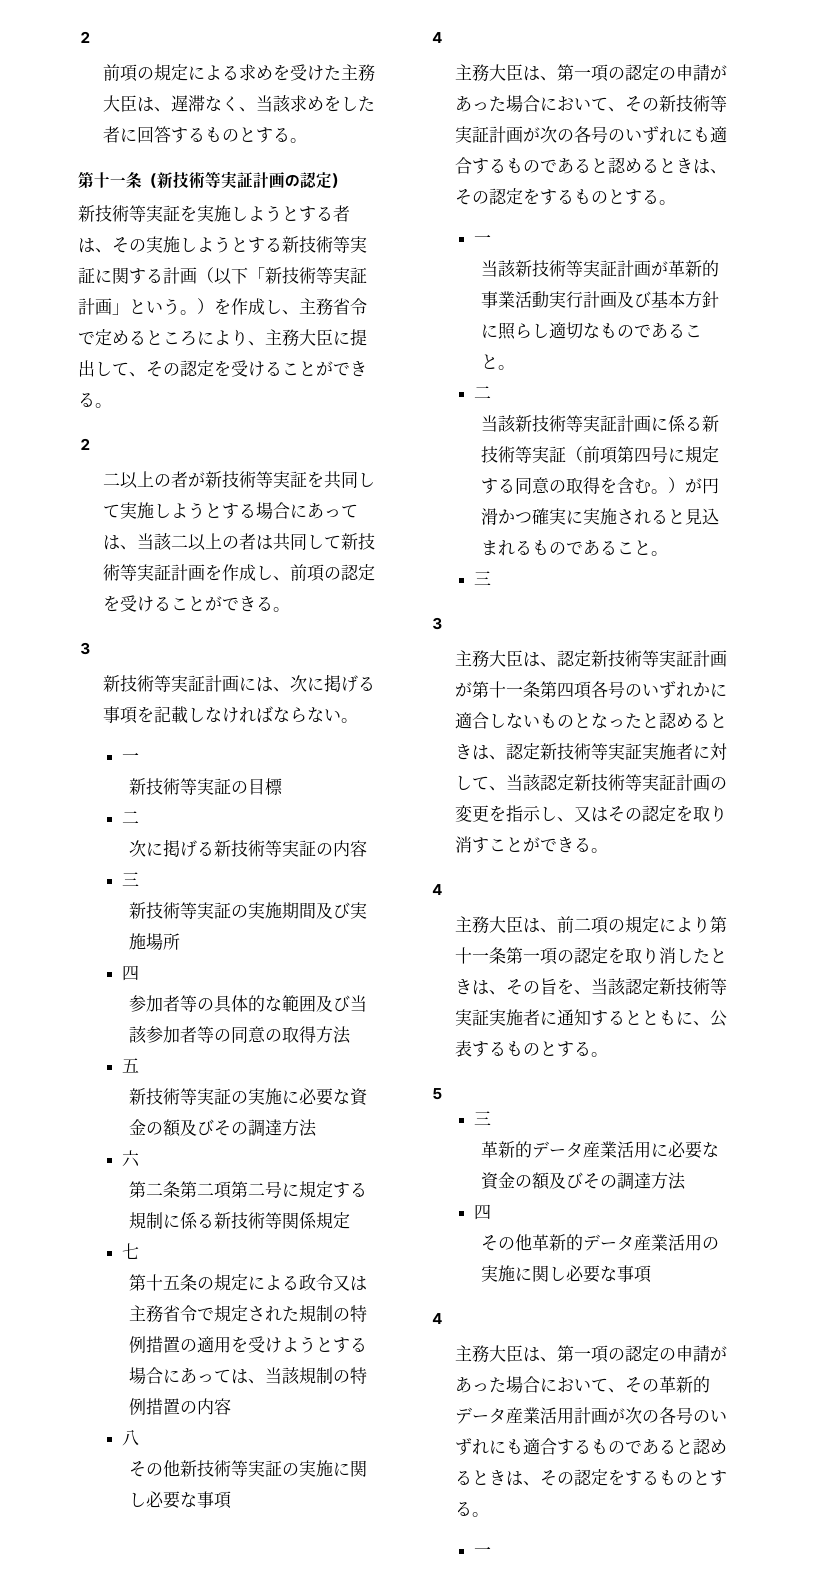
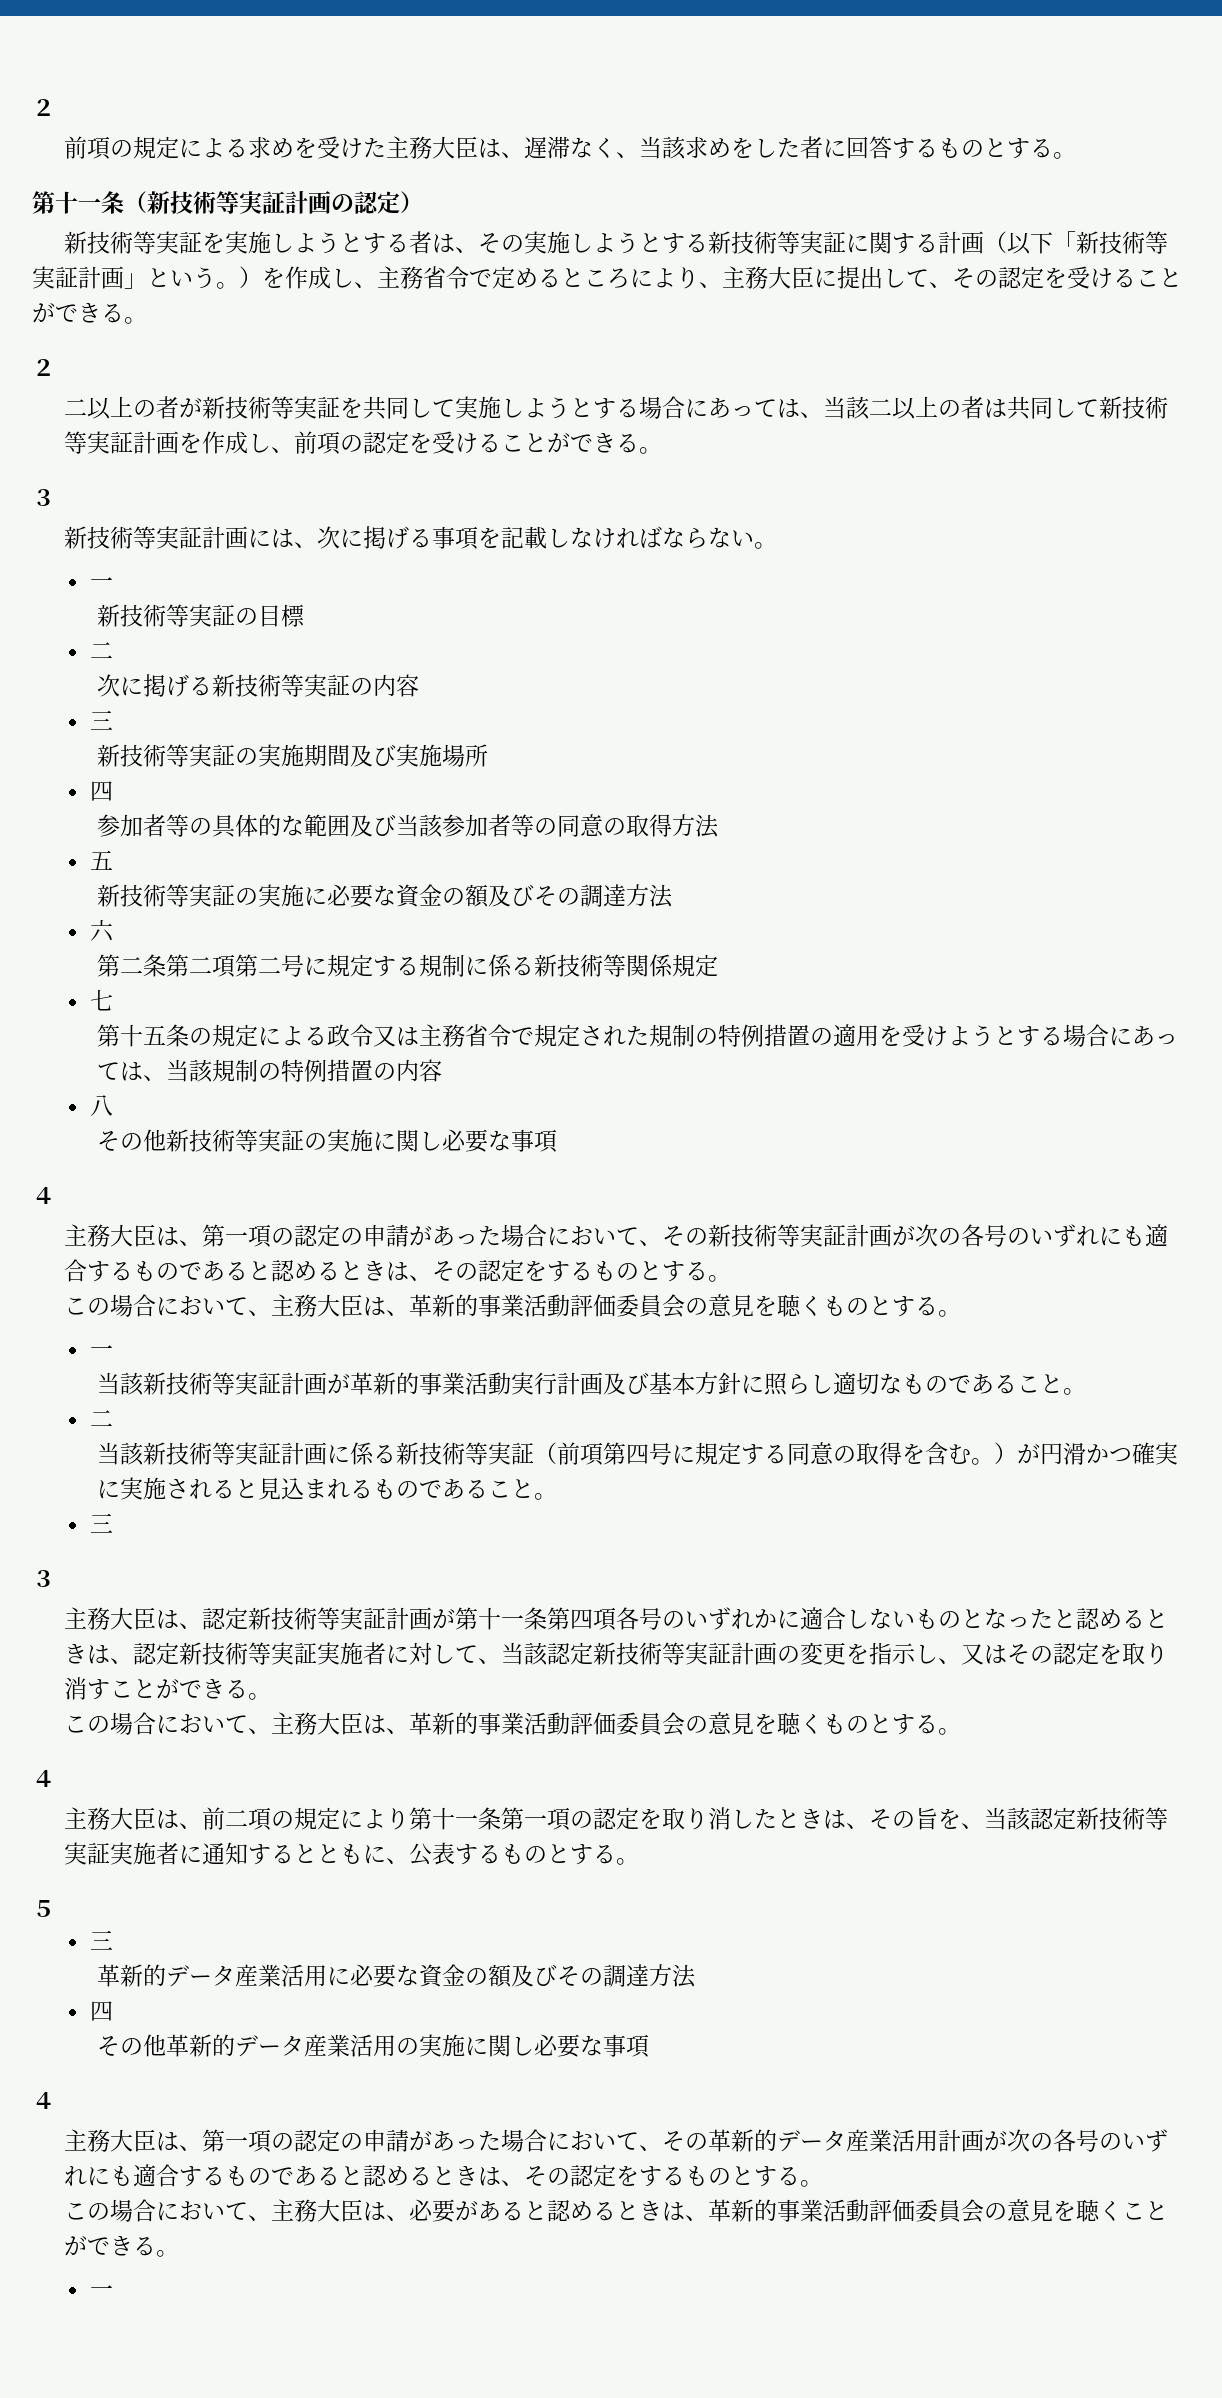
  主務大臣は、第一項の認定の申請があった場合において、その新技術等実証計画が次の各号のいずれにも適合するものであると認めるときは、その認定をするものとする。
+ この場合において、主務大臣は、革新的事業活動評価委員会の意見を聴くものとする。
  主務大臣は、認定新技術等実証計画が第十一条第四項各号のいずれかに適合しないものとなったと認めるときは、認定新技術等実証実施者に対して、当該認定新技術等実証計画の変更を指示し、又はその認定を取り消すことができる。
+ この場合において、主務大臣は、革新的事業活動評価委員会の意見を聴くものとする。
+ この場合において、主務大臣は、必要があると認めるときは、革新的事業活動評価委員会の意見を聴くことができる。

